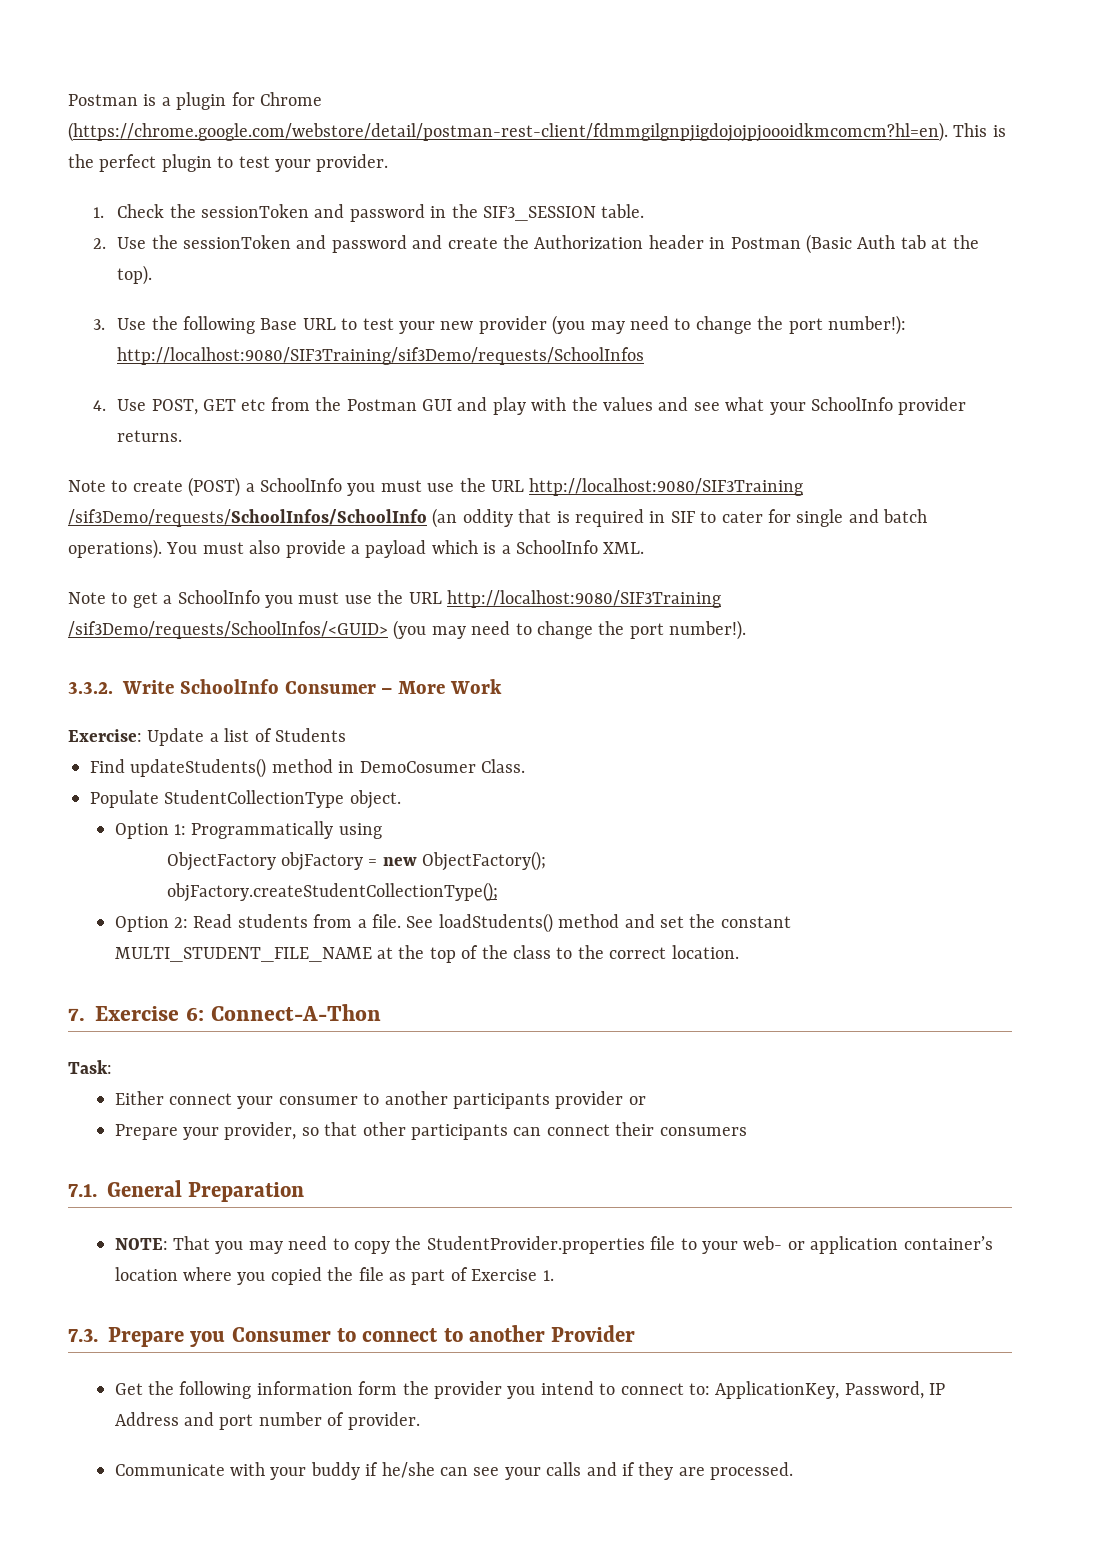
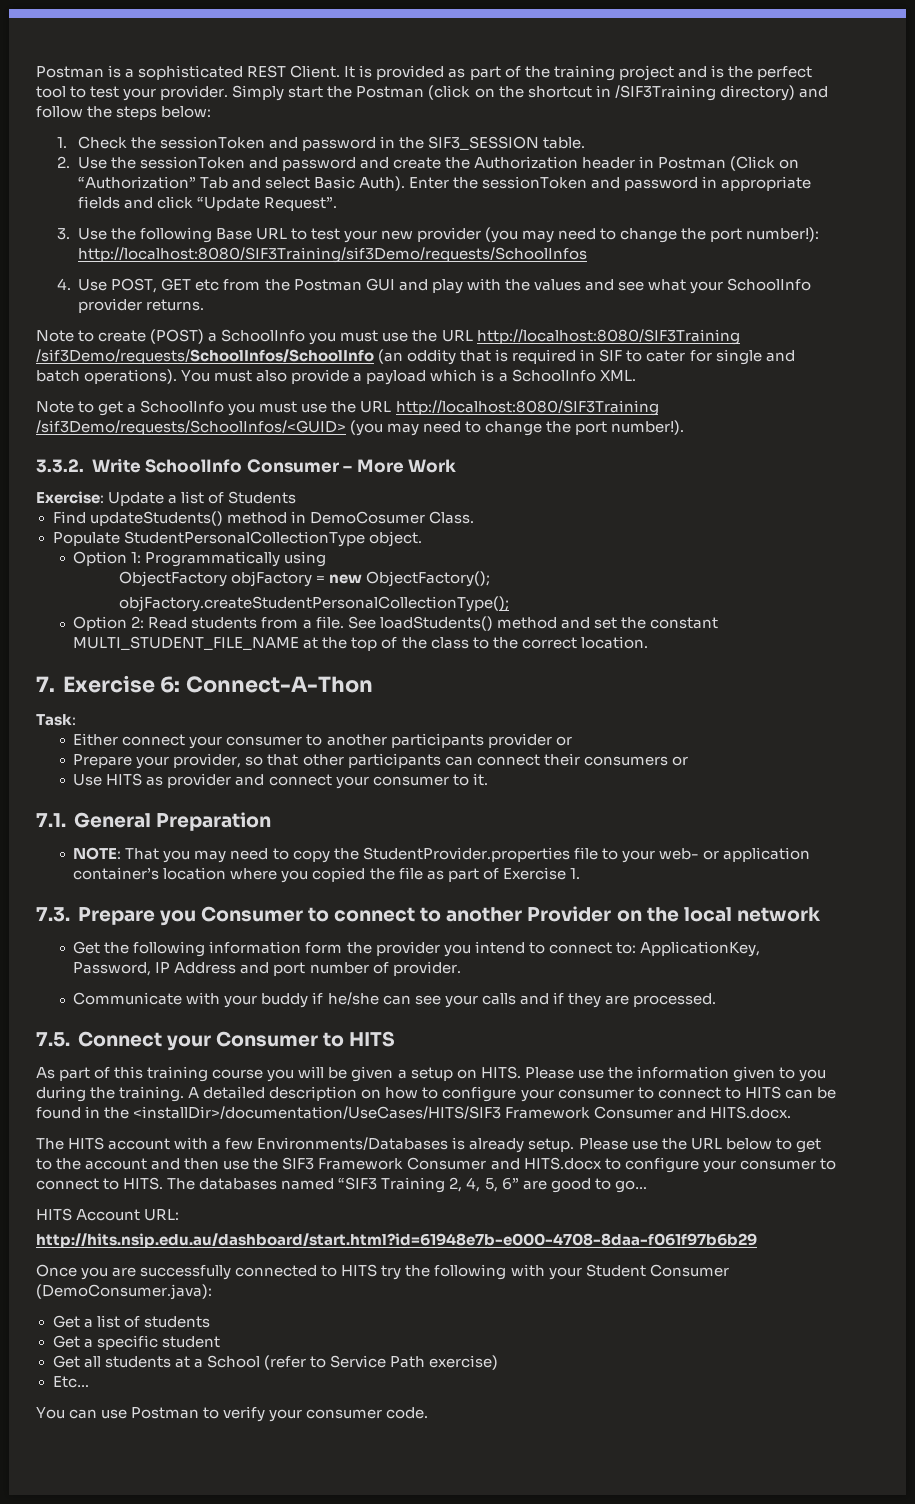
- Postman is a plugin for Chrome (https://chrome.google.com/webstore/detail/postman-rest-client/fdmmgilgnpjigdojojpjoooidkmcomcm?hl=en). This is the perfect plugin to test your provider.
+ Postman is a sophisticated REST Client. It is provided as part of the training project and is the perfect tool to test your provider. Simply start the Postman (click on the shortcut in /SIF3Training directory) and follow the steps below:
- 2. Use the sessionToken and password and create the Authorization header in Postman (Basic Auth tab at the top).
+ 2. Use the sessionToken and password and create the Authorization header in Postman (Click on “Authorization” Tab and select Basic Auth). Enter the sessionToken and password in appropriate fields and click “Update Request”.
- 3. Use the following Base URL to test your new provider (you may need to change the port number!): http://localhost:9080/SIF3Training/sif3Demo/requests/SchoolInfos
+ 3. Use the following Base URL to test your new provider (you may need to change the port number!): http://localhost:8080/SIF3Training/sif3Demo/requests/SchoolInfos
- Note to create (POST) a SchoolInfo you must use the URL http://localhost:9080/SIF3Training /sif3Demo/requests/SchoolInfos/SchoolInfo (an oddity that is required in SIF to cater for single and batch operations).
+ Note to create (POST) a SchoolInfo you must use the URL http://localhost:8080/SIF3Training /sif3Demo/requests/SchoolInfos/SchoolInfo (an oddity that is required in SIF to cater for single and batch operations).
- Note to get a SchoolInfo you must use the URL http://localhost:9080/SIF3Training /sif3Demo/requests/SchoolInfos/<GUID> (you may need to change the port number!).
+ Note to get a SchoolInfo you must use the URL http://localhost:8080/SIF3Training /sif3Demo/requests/SchoolInfos/<GUID> (you may need to change the port number!).
- Populate StudentCollectionType object.
+ Populate StudentPersonalCollectionType object.
- objFactory.createStudentCollectionType();
+ objFactory.createStudentPersonalCollectionType();
- Prepare your provider, so that other participants can connect their consumers
+ Prepare your provider, so that other participants can connect their consumers or
+ Use HITS as provider and connect your consumer to it.
- 7.3. Prepare you Consumer to connect to another Provider
+ 7.3. Prepare you Consumer to connect to another Provider on the local network
+ 7.5. Connect your Consumer to HITS
+ As part of this training course you will be given a setup on HITS. Please use the information given to you during the training. A detailed description on how to configure your consumer to connect to HITS can be found in the <installDir>/documentation/UseCases/HITS/SIF3 Framework Consumer and HITS.docx.
+ The HITS account with a few Environments/Databases is already setup. Please use the URL below to get to the account and then use the SIF3 Framework Consumer and HITS.docx to configure your consumer to connect to HITS. The databases named “SIF3 Training 2, 4, 5, 6” are good to go…
+ HITS Account URL:
+ http://hits.nsip.edu.au/dashboard/start.html?id=61948e7b-e000-4708-8daa-f061f97b6b29
+ Once you are successfully connected to HITS try the following with your Student Consumer (DemoConsumer.java):
+ Get a list of students
+ Get a specific student
+ Get all students at a School (refer to Service Path exercise)
+ Etc…
+ You can use Postman to verify your consumer code.

